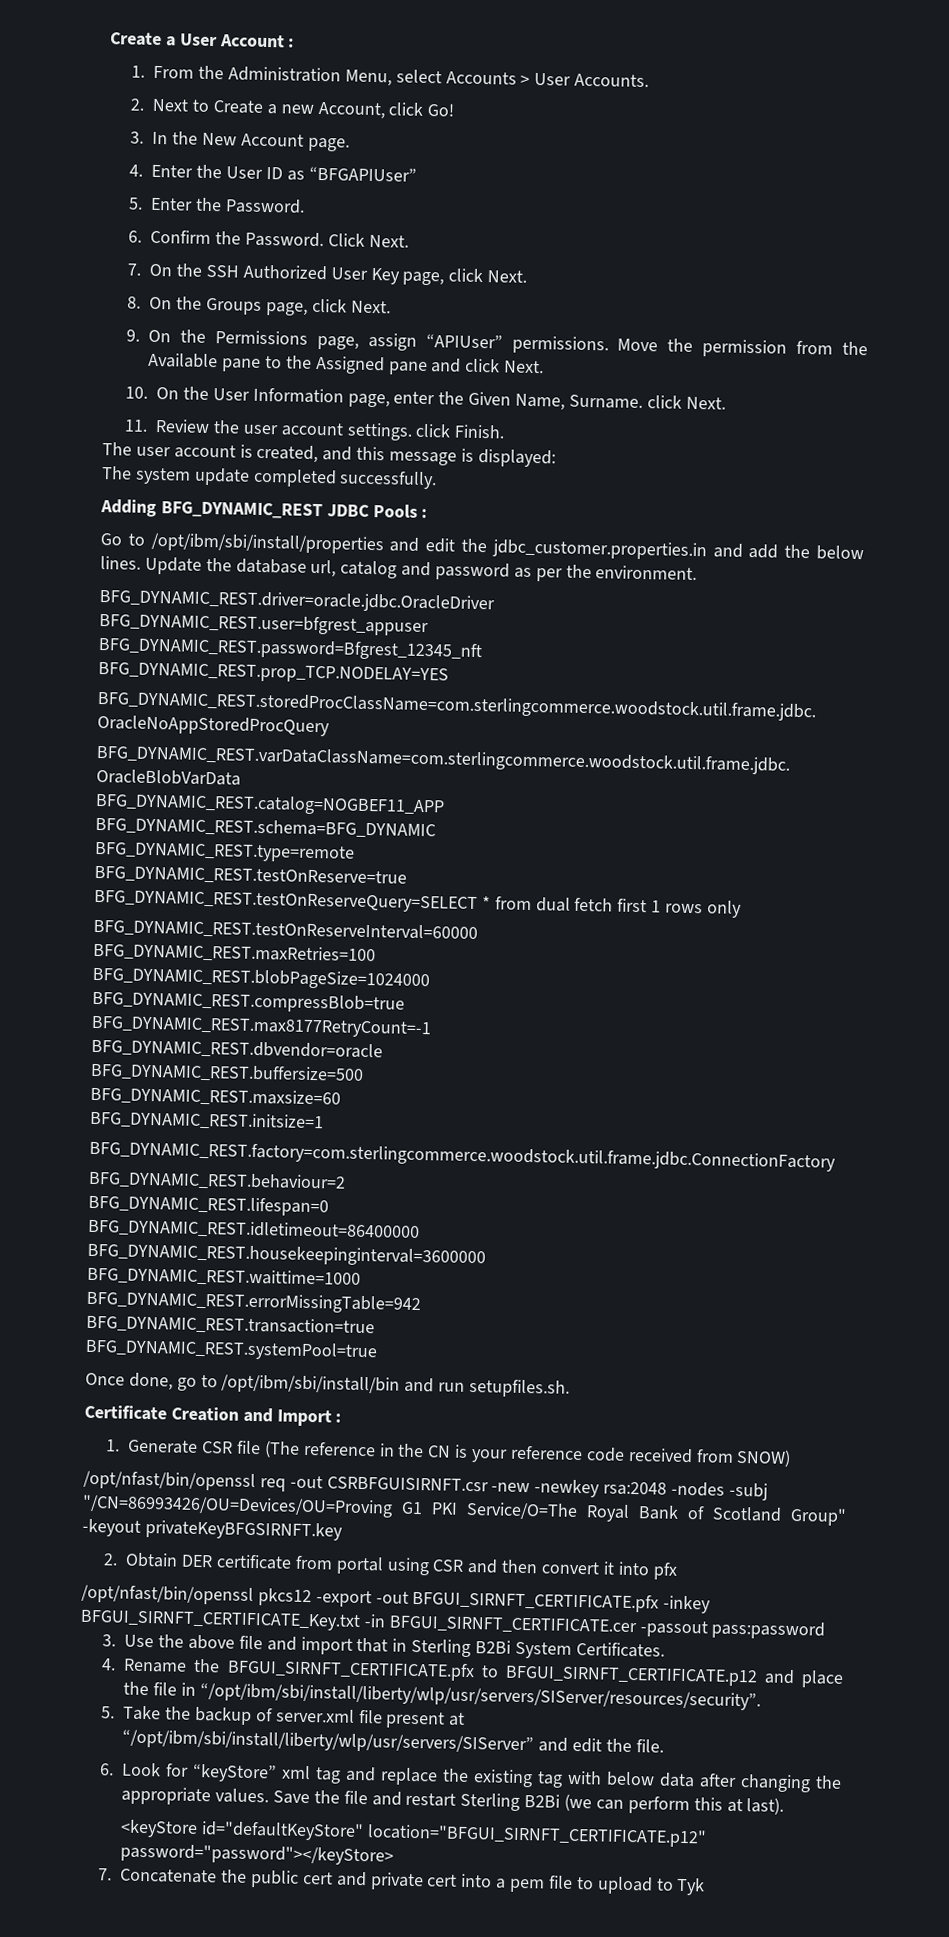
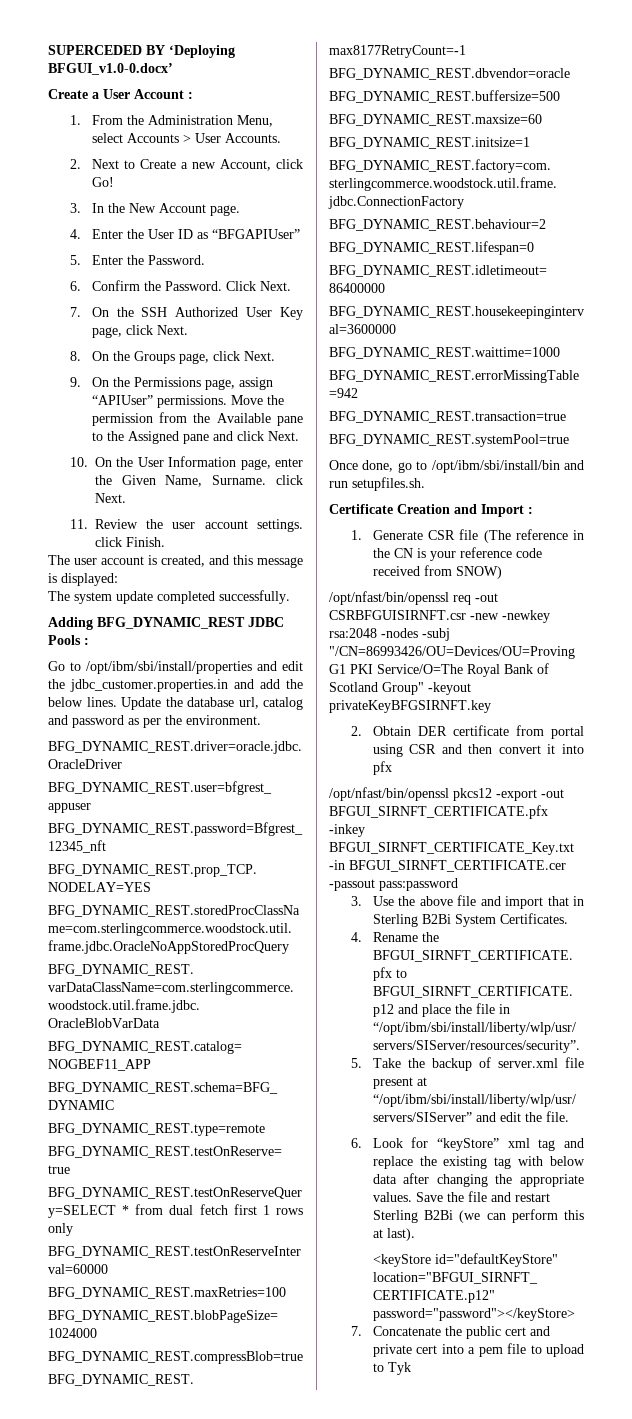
+ SUPERCEDED BY ‘Deploying BFGUI_v1.0-0.docx’

